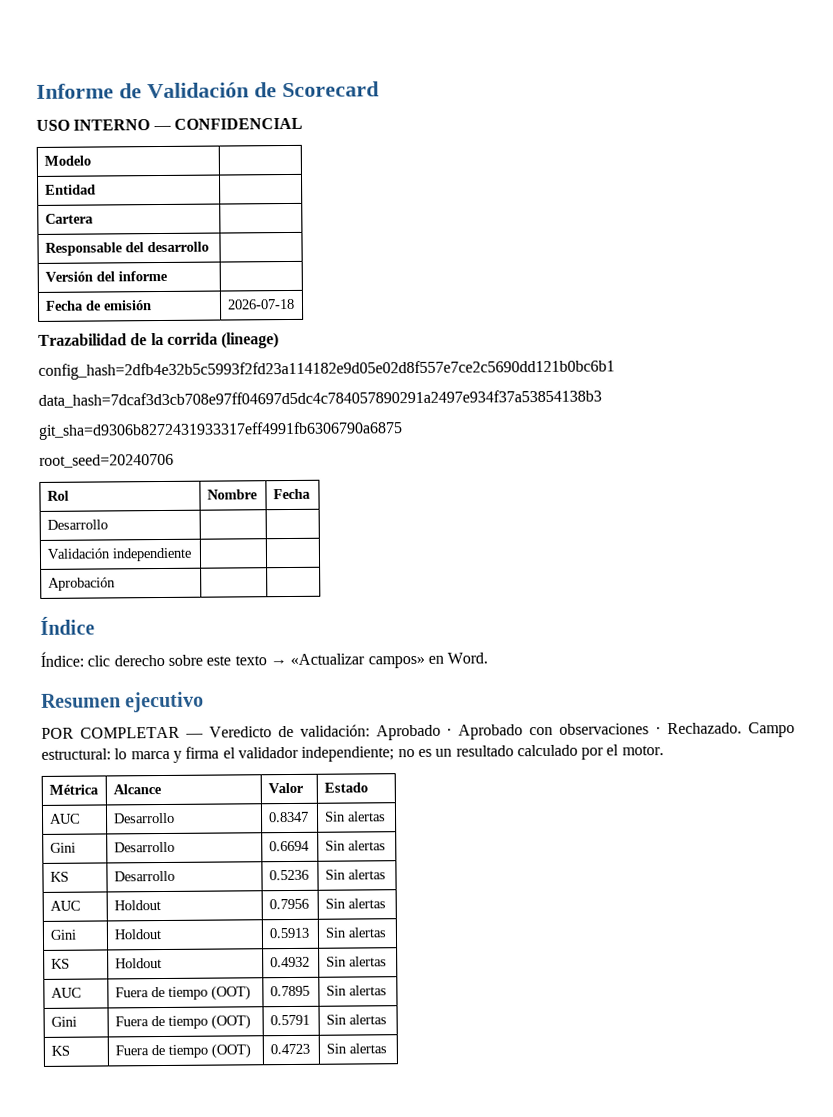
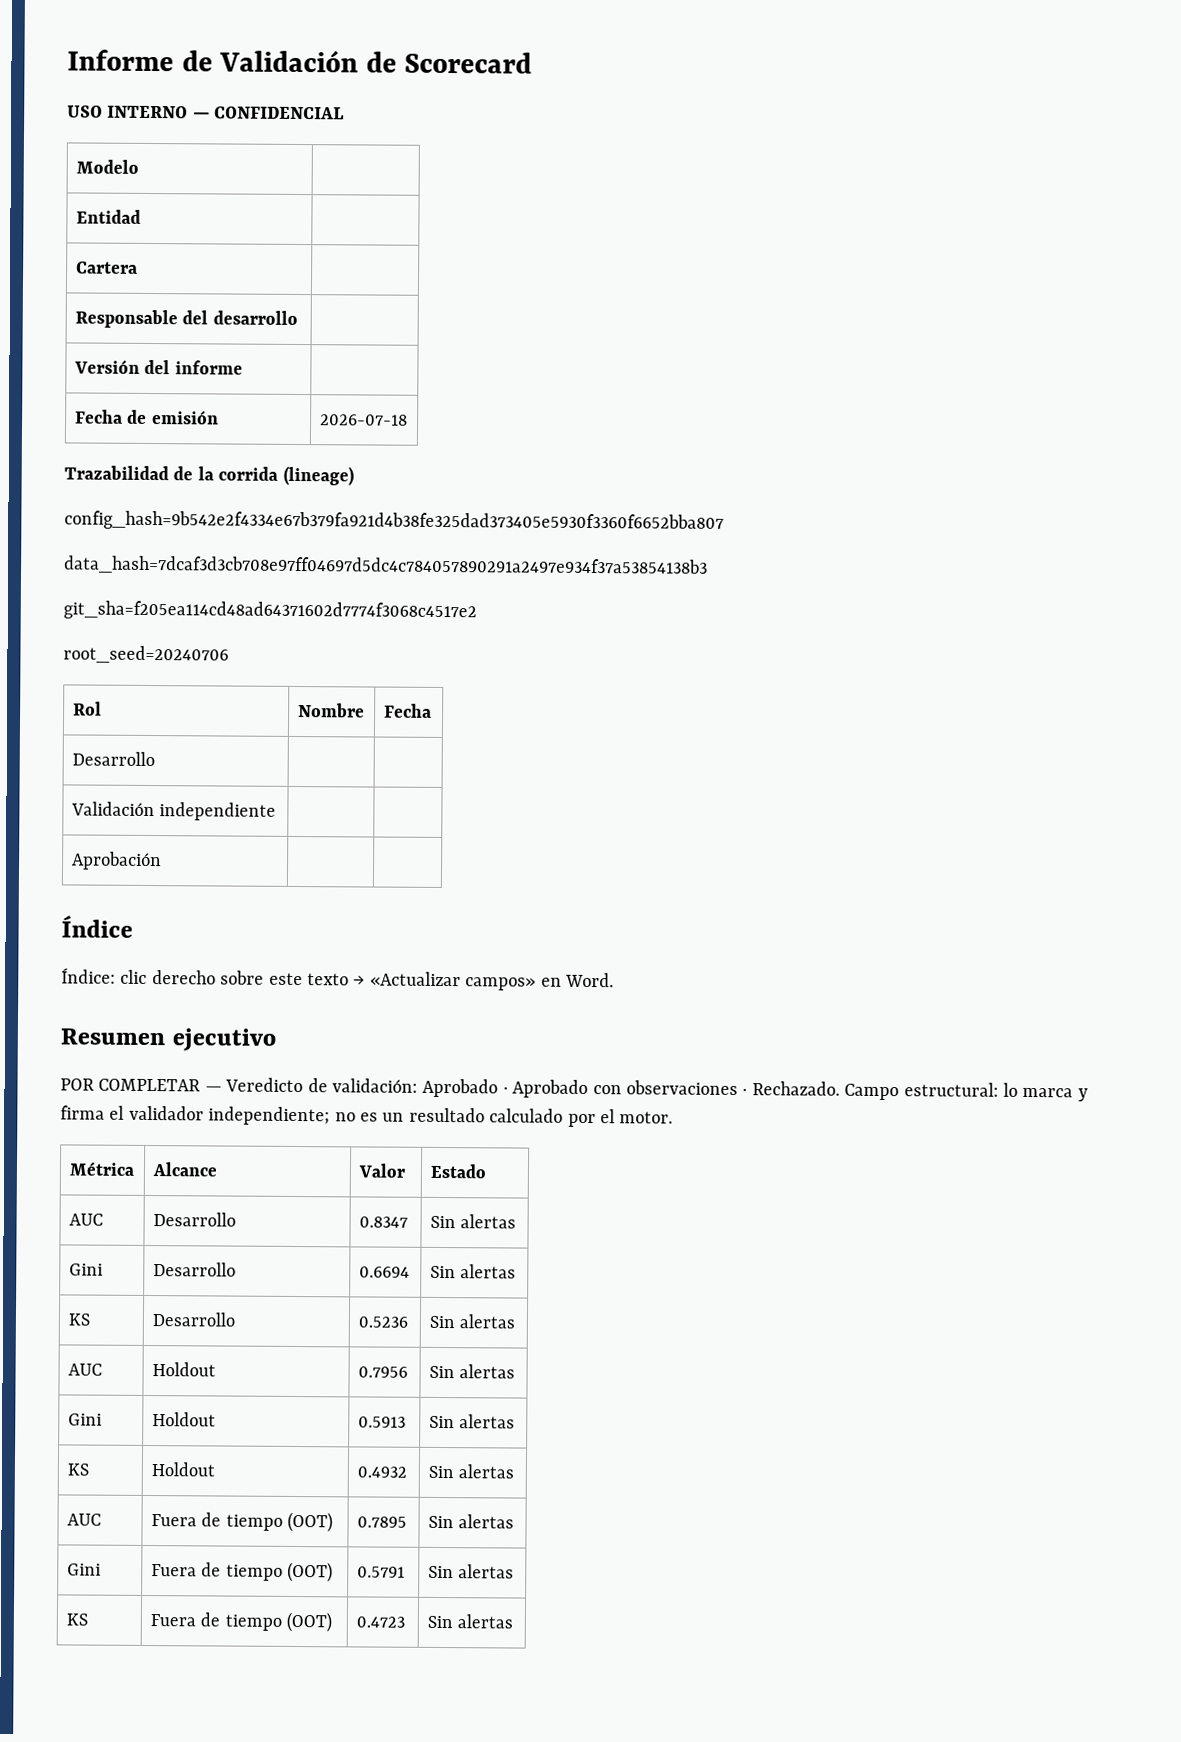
- config_hash=2dfb4e32b5c5993f2fd23a114182e9d05e02d8f557e7ce2c5690dd121b0bc6b1
+ config_hash=9b542e2f4334e67b379fa921d4b38fe325dad373405e5930f3360f6652bba807
- git_sha=d9306b8272431933317eff4991fb6306790a6875
+ git_sha=f205ea114cd48ad64371602d7774f3068c4517e2

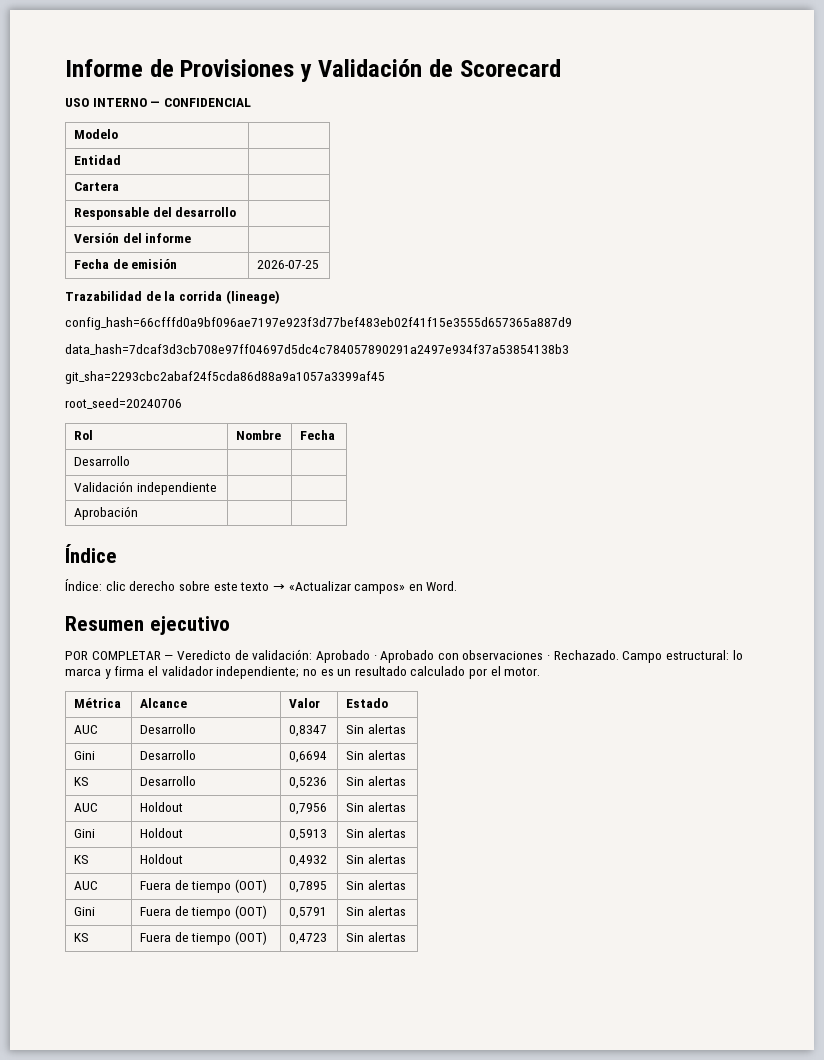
- Informe de Validación de Scorecard
+ Informe de Provisiones y Validación de Scorecard
- Fecha de emisión | 2026-07-18
+ Fecha de emisión | 2026-07-25
- config_hash=9b542e2f4334e67b379fa921d4b38fe325dad373405e5930f3360f6652bba807
+ config_hash=66cfffd0a9bf096ae7197e923f3d77bef483eb02f41f15e3555d657365a887d9
- git_sha=f205ea114cd48ad64371602d7774f3068c4517e2
+ git_sha=2293cbc2abaf24f5cda86d88a9a1057a3399af45
- AUC | Desarrollo | 0.8347 | Sin alertas
+ AUC | Desarrollo | 0,8347 | Sin alertas
- Gini | Desarrollo | 0.6694 | Sin alertas
+ Gini | Desarrollo | 0,6694 | Sin alertas
- KS | Desarrollo | 0.5236 | Sin alertas
+ KS | Desarrollo | 0,5236 | Sin alertas
- AUC | Holdout | 0.7956 | Sin alertas
+ AUC | Holdout | 0,7956 | Sin alertas
- Gini | Holdout | 0.5913 | Sin alertas
+ Gini | Holdout | 0,5913 | Sin alertas
- KS | Holdout | 0.4932 | Sin alertas
+ KS | Holdout | 0,4932 | Sin alertas
- AUC | Fuera de tiempo (OOT) | 0.7895 | Sin alertas
+ AUC | Fuera de tiempo (OOT) | 0,7895 | Sin alertas
- Gini | Fuera de tiempo (OOT) | 0.5791 | Sin alertas
+ Gini | Fuera de tiempo (OOT) | 0,5791 | Sin alertas
- KS | Fuera de tiempo (OOT) | 0.4723 | Sin alertas
+ KS | Fuera de tiempo (OOT) | 0,4723 | Sin alertas

